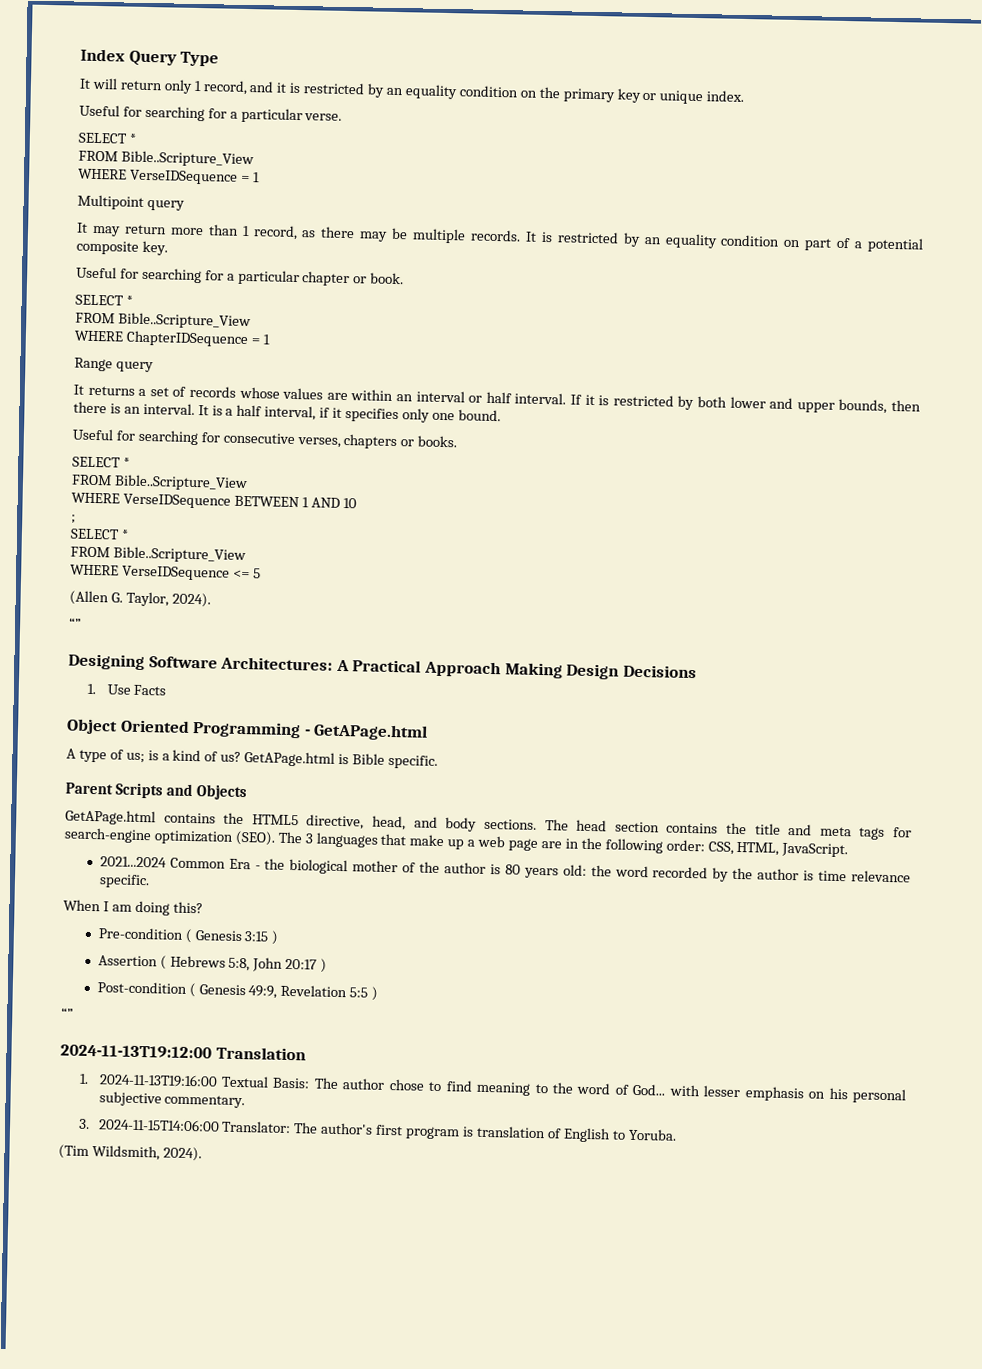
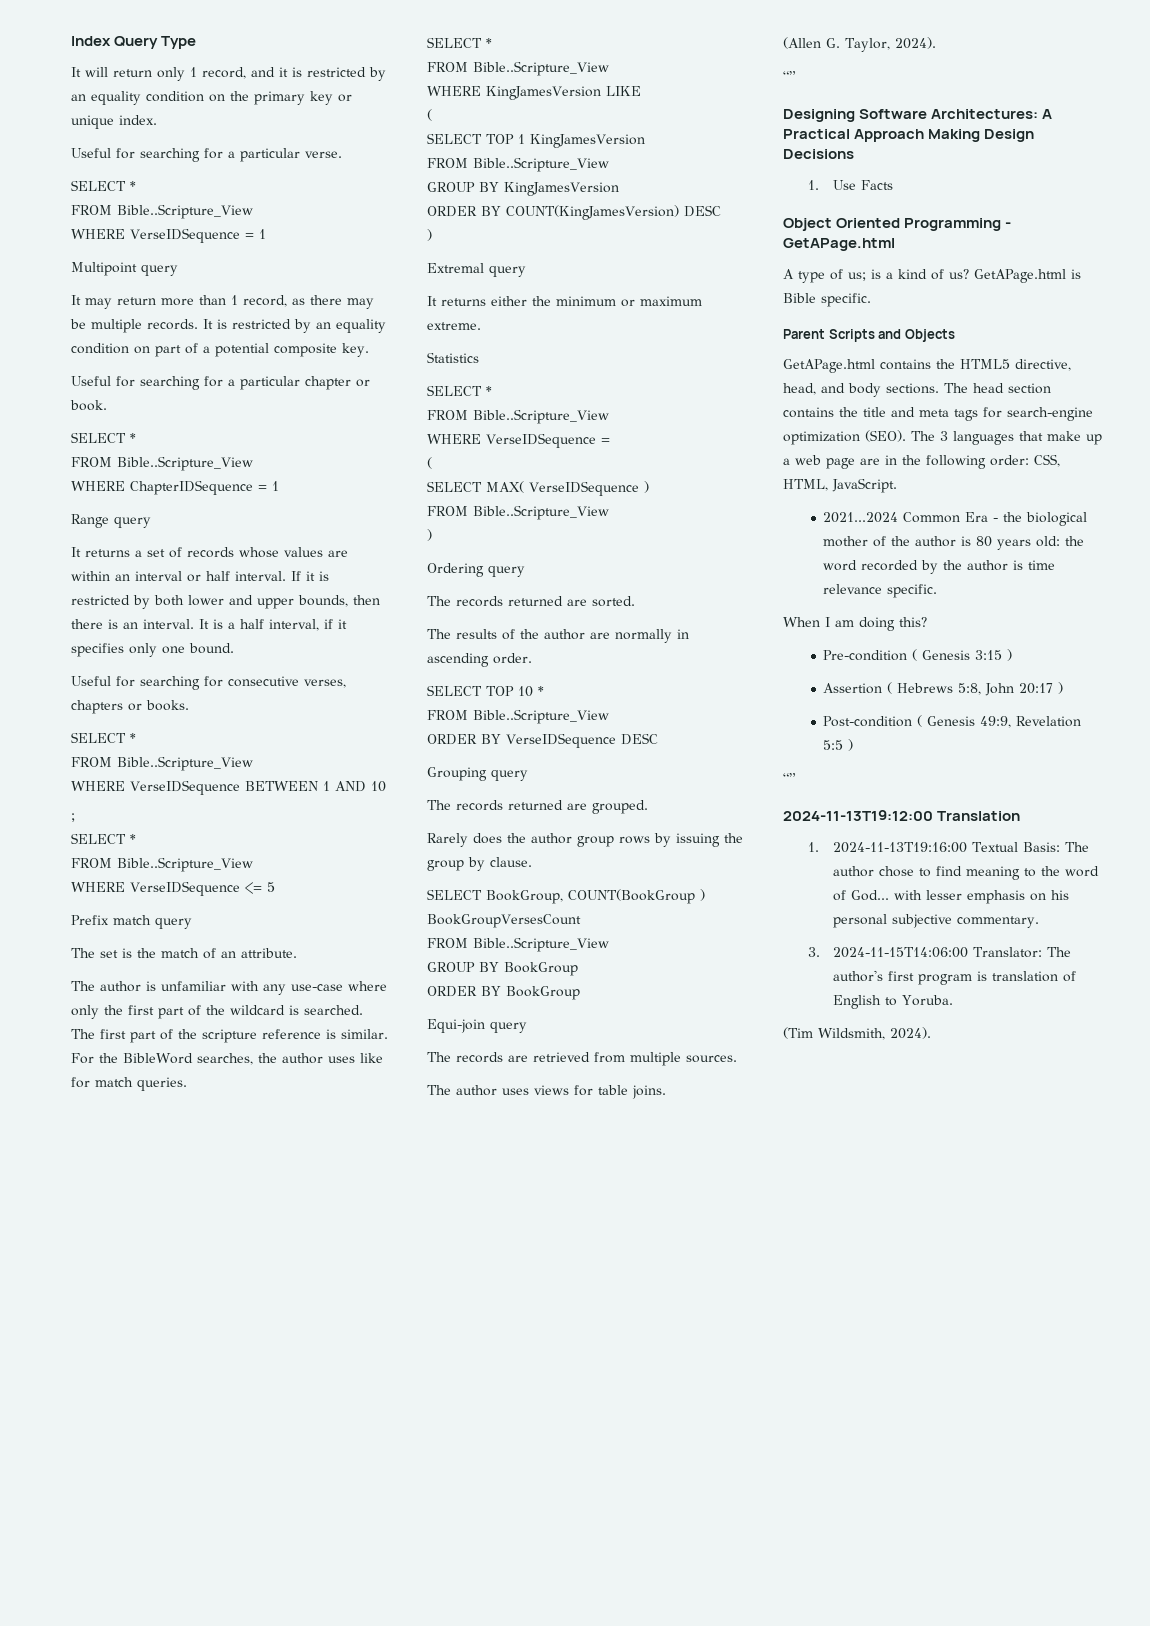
+ Prefix match query
+ The set is the match of an attribute.
+ The author is unfamiliar with any use-case where only the first part of the wildcard is searched. The first part of the scripture reference is similar. For the BibleWord searches, the author uses like for match queries.
+ SELECT *
+ FROM Bible..Scripture_View
+ WHERE KingJamesVersion LIKE
+ (
+ SELECT TOP 1 KingJamesVersion
+ FROM Bible..Scripture_View
+ GROUP BY KingJamesVersion
+ ORDER BY COUNT(KingJamesVersion) DESC
+ )
+ Extremal query
+ It returns either the minimum or maximum extreme.
+ Statistics
+ SELECT *
+ FROM Bible..Scripture_View
+ WHERE VerseIDSequence =
+ (
+ SELECT MAX( VerseIDSequence )
+ FROM Bible..Scripture_View
+ )
+ Ordering query
+ The records returned are sorted.
+ The results of the author are normally in ascending order.
+ SELECT TOP 10 *
+ FROM Bible..Scripture_View
+ ORDER BY VerseIDSequence DESC
+ Grouping query
+ The records returned are grouped.
+ Rarely does the author group rows by issuing the group by clause.
+ SELECT BookGroup, COUNT(BookGroup ) BookGroupVersesCount
+ FROM Bible..Scripture_View
+ GROUP BY BookGroup
+ ORDER BY BookGroup
+ Equi-join query
+ The records are retrieved from multiple sources.
+ The author uses views for table joins.

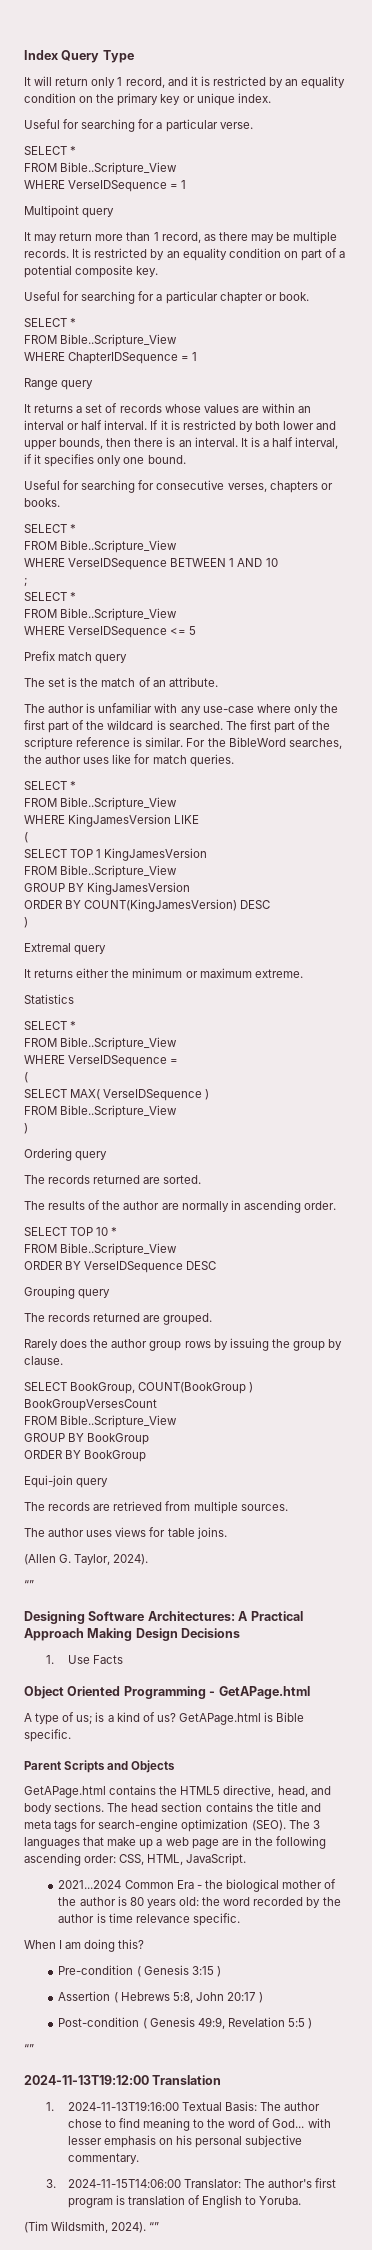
- The 3 languages that make up a web page are in the following order: CSS, HTML, JavaScript.
+ The 3 languages that make up a web page are in the following ascending order: CSS, HTML, JavaScript.
- (Tim Wildsmith, 2024).
+ (Tim Wildsmith, 2024). “”

